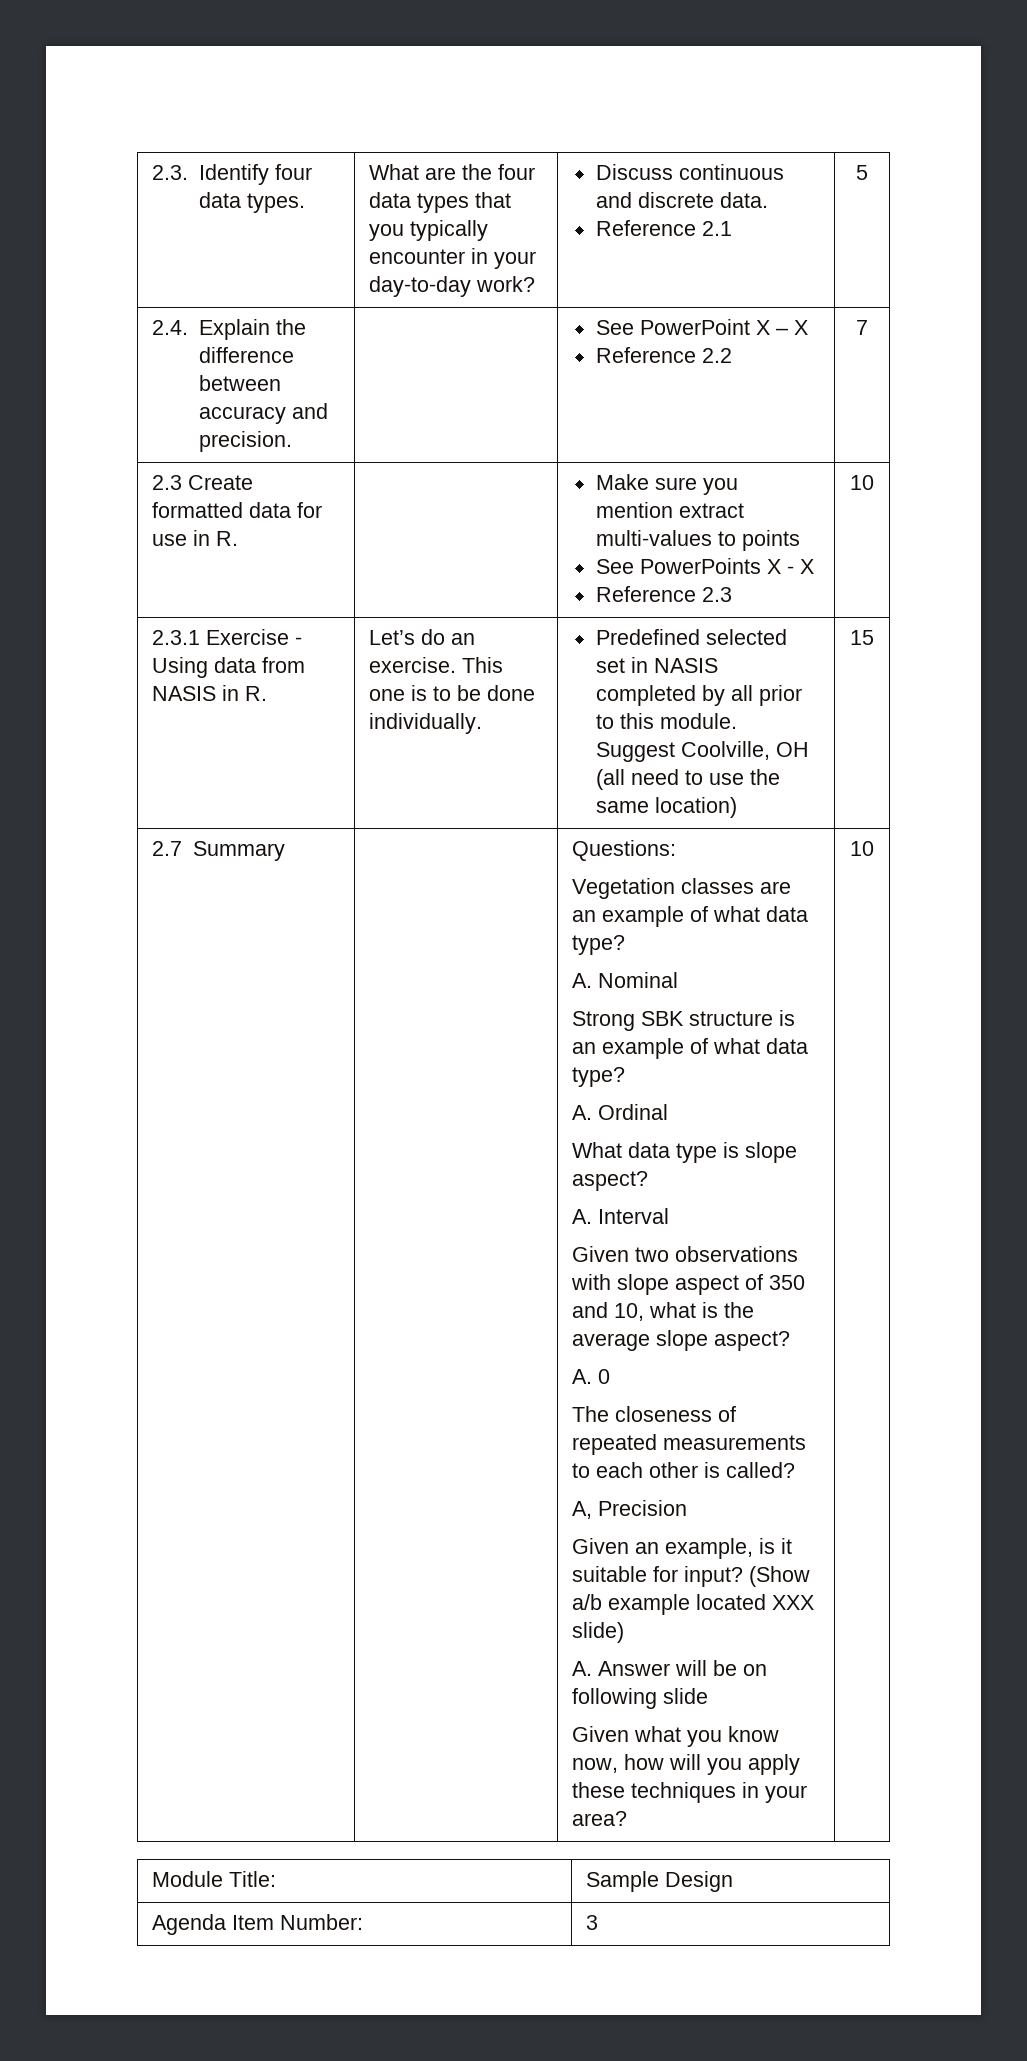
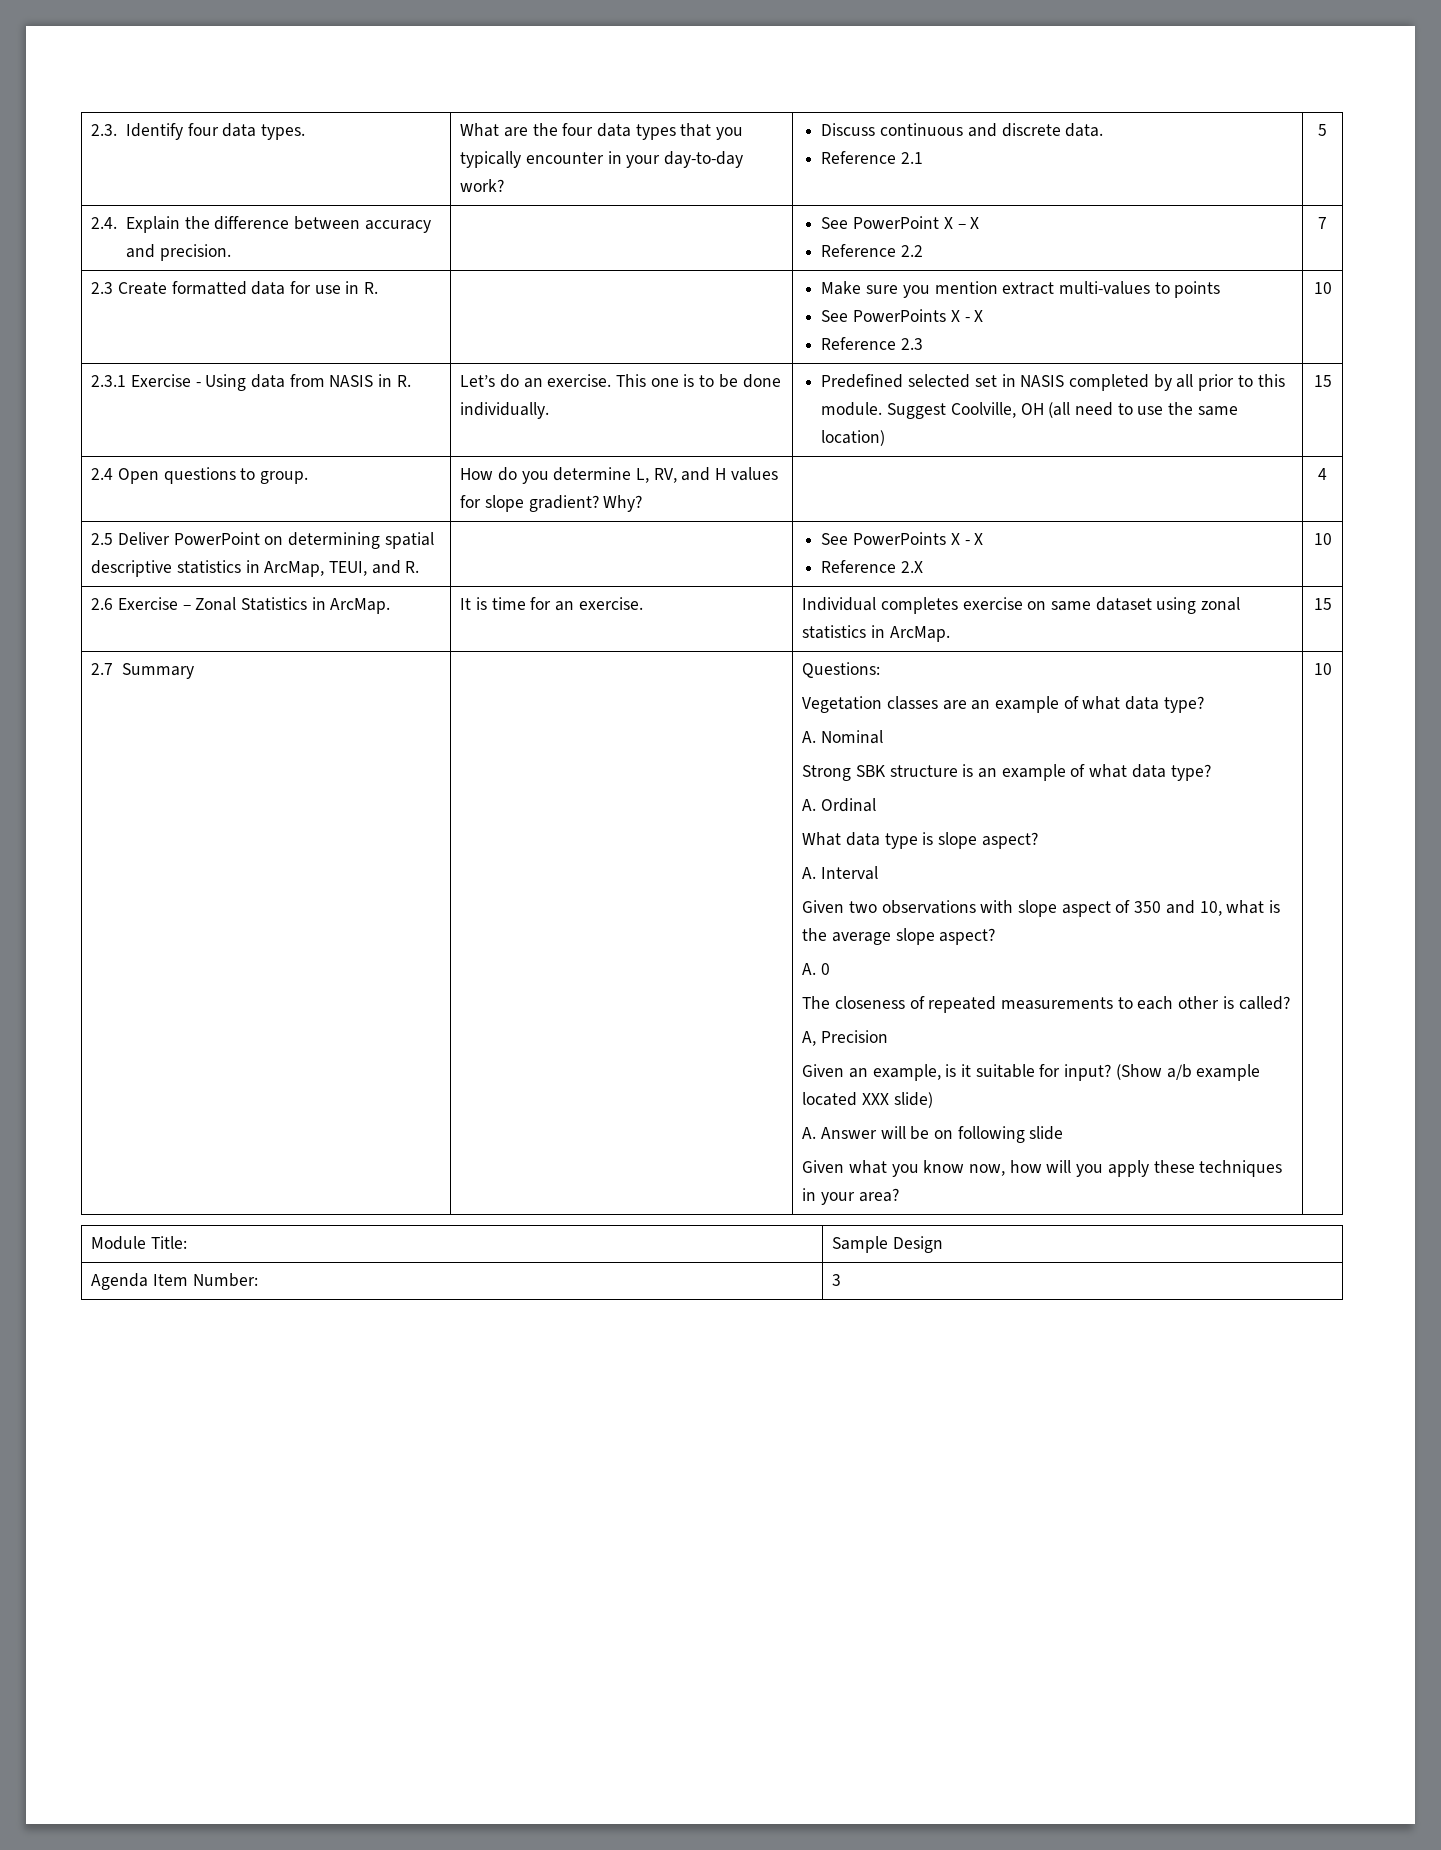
+ 2.4 Open questions to group. | How do you determine L, RV, and H values for slope gradient? Why? | | 4
+ 2.5 Deliver PowerPoint on determining spatial descriptive statistics in ArcMap, TEUI, and R. | | See PowerPoints X - X
+ Reference 2.X | 10
+ 2.6 Exercise – Zonal Statistics in ArcMap. | It is time for an exercise. | Individual completes exercise on same dataset using zonal statistics in ArcMap. | 15

